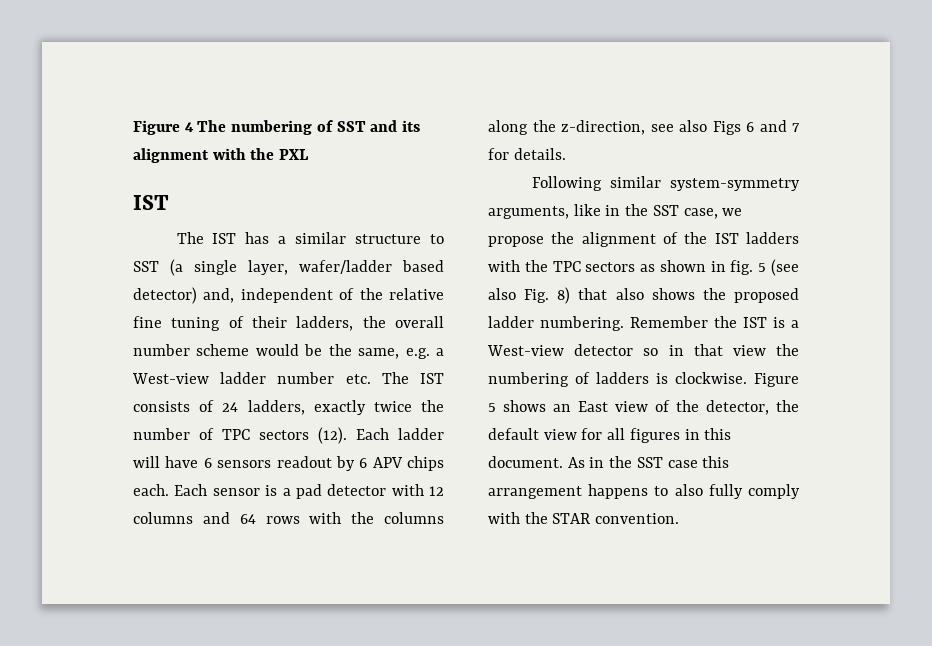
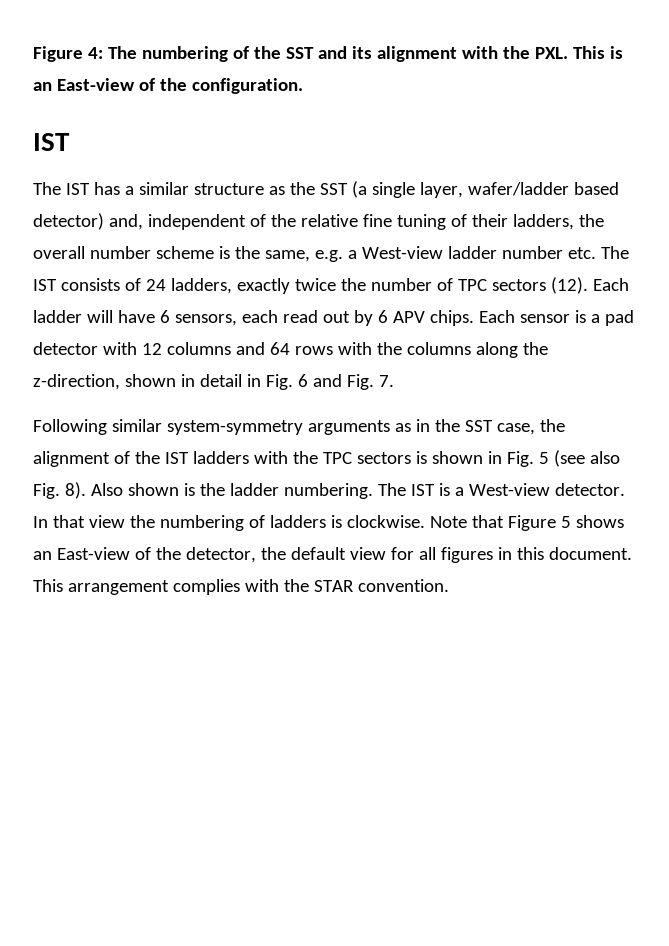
- Figure 4 The numbering of SST and its alignment with the PXL
+ Figure 4: The numbering of the SST and its alignment with the PXL. This is an East-view of the configuration.
- The IST has a similar structure to SST (a single layer, wafer/ladder based detector) and, independent of the relative fine tuning of their ladders, the overall number scheme would be the same, e.g. a West-view ladder number etc. The IST consists of 24 ladders, exactly twice the number of TPC sectors (12).
+ The IST has a similar structure as the SST (a single layer, wafer/ladder based detector) and, independent of the relative fine tuning of their ladders, the overall number scheme is the same, e.g. a West-view ladder number etc. The IST consists of 24 ladders, exactly twice the number of TPC sectors (12).
- Each ladder will have 6 sensors readout by 6 APV chips each.
+ Each ladder will have 6 sensors, each read out by 6 APV chips.
- Each sensor is a pad detector with 12 columns and 64 rows with the columns along the z-direction, see also Figs 6 and 7 for details.
+ Each sensor is a pad detector with 12 columns and 64 rows with the columns along the z-direction, shown in detail in Fig. 6 and Fig. 7.
- Following similar system-symmetry arguments, like in the SST case, we propose the alignment of the IST ladders with the TPC sectors as shown in fig. 5 (see also Fig. 8) that also shows the proposed ladder numbering. Remember the IST is a West-view detector so in that view the numbering of ladders is clockwise.
+ Following similar system-symmetry arguments as in the SST case, the alignment of the IST ladders with the TPC sectors is shown in Fig. 5 (see also Fig. 8). Also shown is the ladder numbering. The IST is a West-view detector. In that view the numbering of ladders is clockwise.
- Figure 5 shows an East view of the detector, the default view for all figures in this document.
+ Note that Figure 5 shows an East-view of the detector, the default view for all figures in this document.
- As in the SST case this arrangement happens to also fully comply with the STAR convention.
+ This arrangement complies with the STAR convention.

